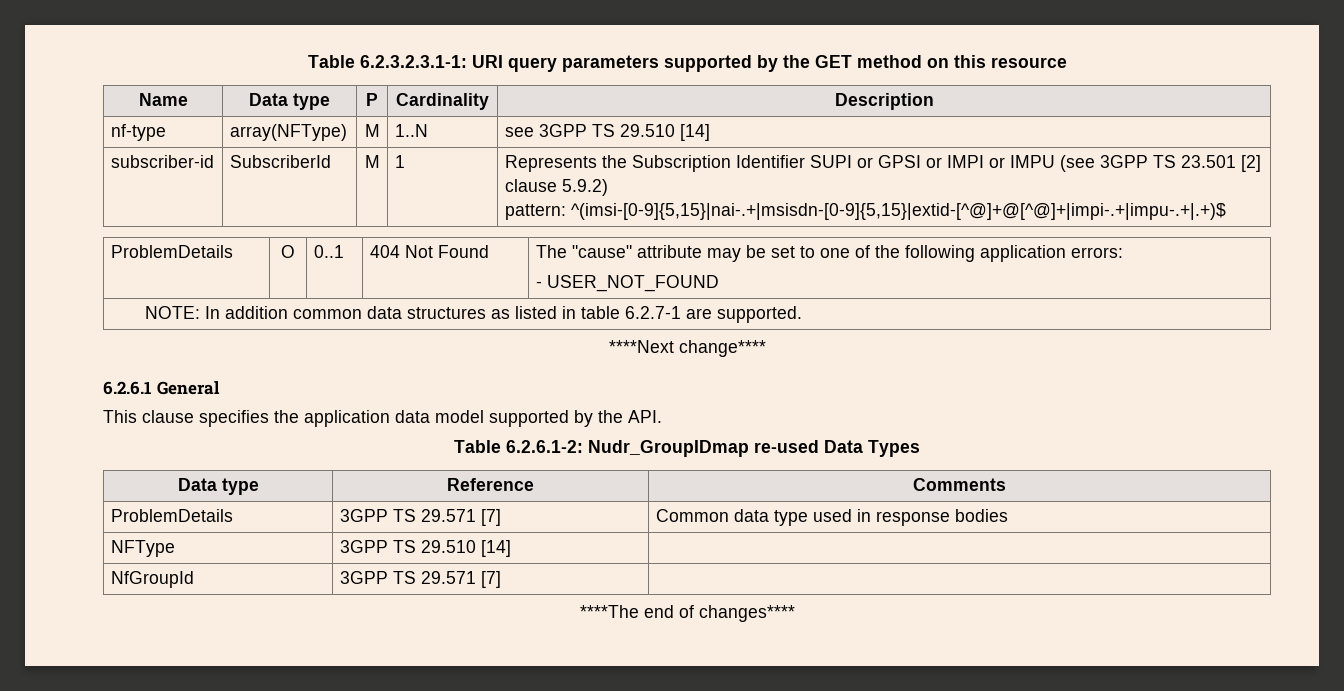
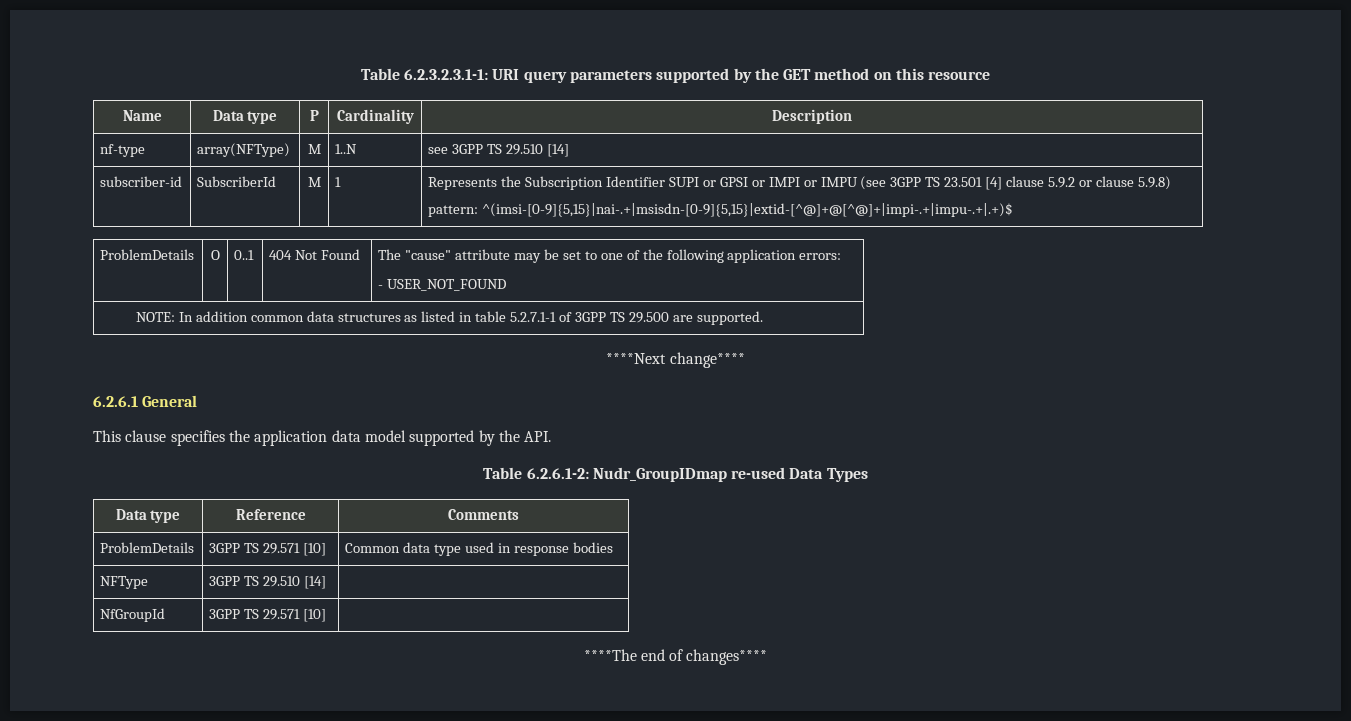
- subscriber-id | SubscriberId | M | 1 | Represents the Subscription Identifier SUPI or GPSI or IMPI or IMPU (see 3GPP TS 23.501 [2] clause 5.9.2)
+ subscriber-id | SubscriberId | M | 1 | Represents the Subscription Identifier SUPI or GPSI or IMPI or IMPU (see 3GPP TS 23.501 [4] clause 5.9.2 or clause 5.9.8)
- NOTE: In addition common data structures as listed in table 6.2.7-1 are supported.
+ NOTE: In addition common data structures as listed in table 5.2.7.1-1 of 3GPP TS 29.500 are supported.
- ProblemDetails | 3GPP TS 29.571 [7] | Common data type used in response bodies
+ ProblemDetails | 3GPP TS 29.571 [10] | Common data type used in response bodies
- NfGroupId | 3GPP TS 29.571 [7] |
+ NfGroupId | 3GPP TS 29.571 [10] |

